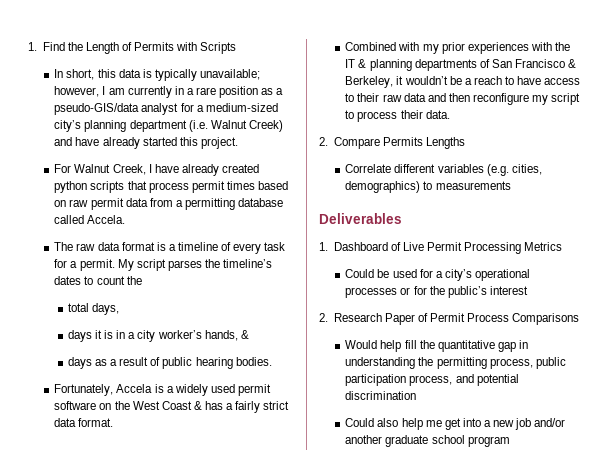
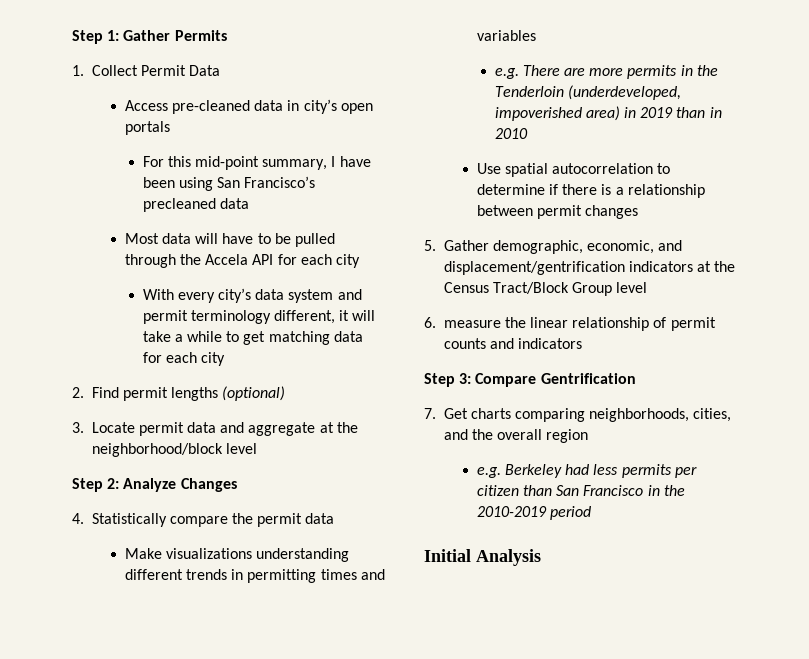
- 1. Find the Length of Permits with Scripts
- In short, this data is typically unavailable; however, I am currently in a rare position as a pseudo-GIS/data analyst for a medium-sized city’s planning department (i.e. Walnut Creek) and have already started this project.
- For Walnut Creek, I have already created python scripts that process permit times based on raw permit data from a permitting database called Accela.
- The raw data format is a timeline of every task for a permit. My script parses the timeline’s dates to count the
- total days,
- days it is in a city worker’s hands, &
- days as a result of public hearing bodies.
- Fortunately, Accela is a widely used permit software on the West Coast & has a fairly strict data format.
- Combined with my prior experiences with the IT & planning departments of San Francisco & Berkeley, it wouldn’t be a reach to have access to their raw data and then reconfigure my script to process their data.
- 2. Compare Permits Lengths
- Correlate different variables (e.g. cities, demographics) to measurements
- Deliverables
- 1. Dashboard of Live Permit Processing Metrics
- Could be used for a city’s operational processes or for the public’s interest
- 2. Research Paper of Permit Process Comparisons
- Would help fill the quantitative gap in understanding the permitting process, public participation process, and potential discrimination
- Could also help me get into a new job and/or another graduate school program
+ Step 1: Gather Permits
+ 1. Collect Permit Data
+ Access pre-cleaned data in city’s open portals
+ For this mid-point summary, I have been using San Francisco’s precleaned data
+ Most data will have to be pulled through the Accela API for each city
+ With every city’s data system and permit terminology different, it will take a while to get matching data for each city
+ 2. Find permit lengths (optional)
+ 3. Locate permit data and aggregate at the neighborhood/block level
+ Step 2: Analyze Changes
+ 4. Statistically compare the permit data
+ Make visualizations understanding different trends in permitting times and variables
+ e.g. There are more permits in the Tenderloin (underdeveloped, impoverished area) in 2019 than in 2010
+ Use spatial autocorrelation to determine if there is a relationship between permit changes
+ 5. Gather demographic, economic, and displacement/gentrification indicators at the Census Tract/Block Group level
+ 6. measure the linear relationship of permit counts and indicators
+ Step 3: Compare Gentrification
+ 7. Get charts comparing neighborhoods, cities, and the overall region
+ e.g. Berkeley had less permits per citizen than San Francisco in the 2010-2019 period
+ Initial Analysis

